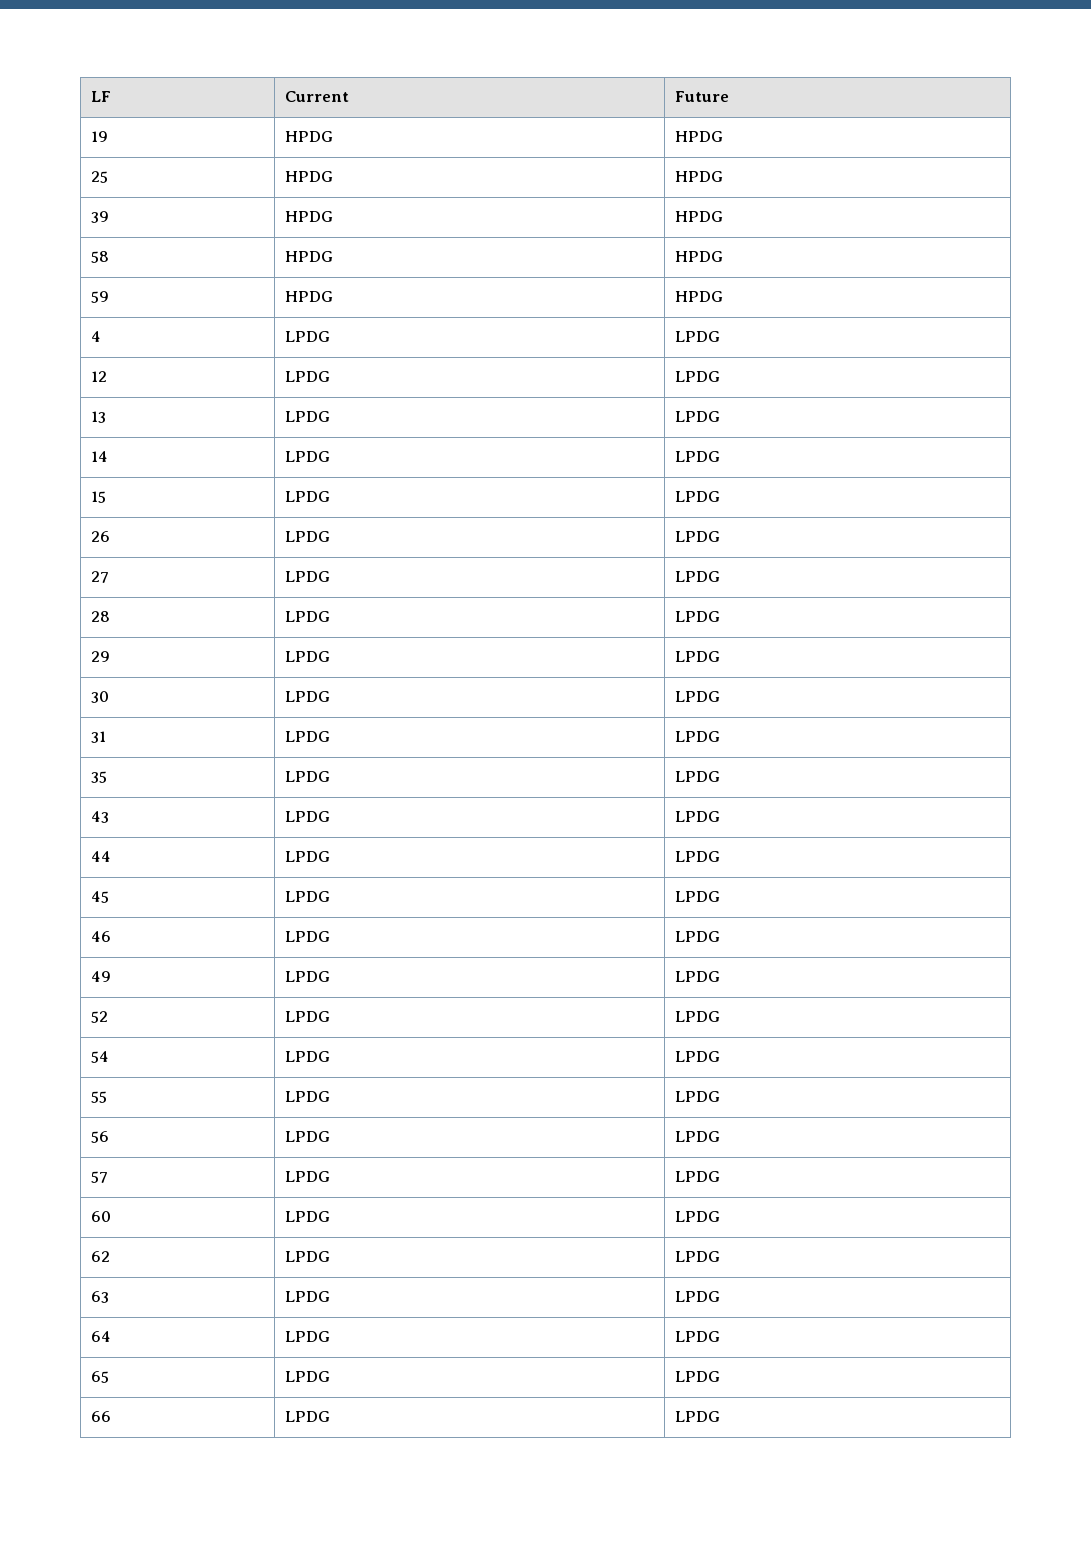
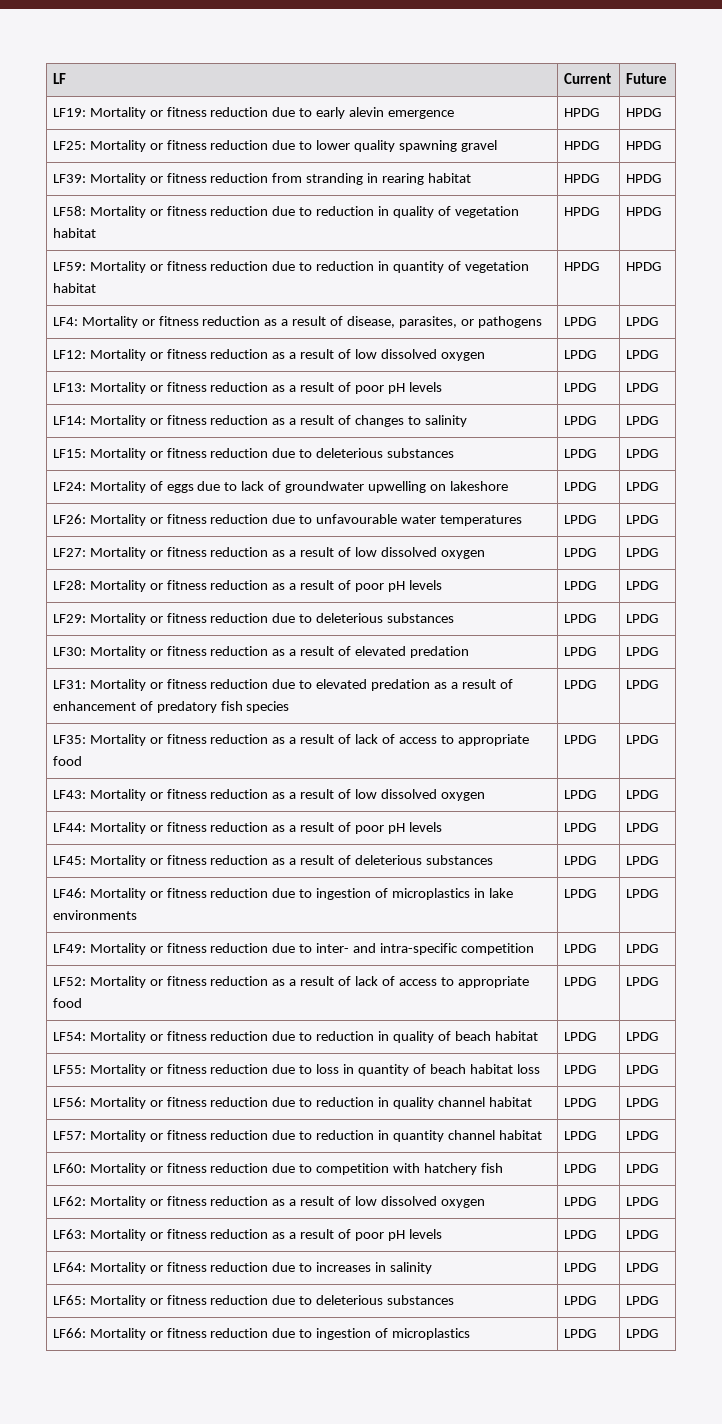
- 19 | HPDG | HPDG
- 25 | HPDG | HPDG
- 39 | HPDG | HPDG
- 58 | HPDG | HPDG
- 59 | HPDG | HPDG
- 4 | LPDG | LPDG
- 12 | LPDG | LPDG
- 13 | LPDG | LPDG
- 14 | LPDG | LPDG
- 15 | LPDG | LPDG
- 26 | LPDG | LPDG
- 27 | LPDG | LPDG
- 28 | LPDG | LPDG
- 29 | LPDG | LPDG
- 30 | LPDG | LPDG
- 31 | LPDG | LPDG
- 35 | LPDG | LPDG
- 43 | LPDG | LPDG
- 44 | LPDG | LPDG
- 45 | LPDG | LPDG
- 46 | LPDG | LPDG
- 49 | LPDG | LPDG
- 52 | LPDG | LPDG
- 54 | LPDG | LPDG
- 55 | LPDG | LPDG
- 56 | LPDG | LPDG
- 57 | LPDG | LPDG
- 60 | LPDG | LPDG
- 62 | LPDG | LPDG
- 63 | LPDG | LPDG
- 64 | LPDG | LPDG
- 65 | LPDG | LPDG
- 66 | LPDG | LPDG
+ LF19: Mortality or fitness reduction due to early alevin emergence | HPDG | HPDG
+ LF25: Mortality or fitness reduction due to lower quality spawning gravel | HPDG | HPDG
+ LF39: Mortality or fitness reduction from stranding in rearing habitat | HPDG | HPDG
+ LF58: Mortality or fitness reduction due to reduction in quality of vegetation habitat | HPDG | HPDG
+ LF59: Mortality or fitness reduction due to reduction in quantity of vegetation habitat | HPDG | HPDG
+ LF4: Mortality or fitness reduction as a result of disease, parasites, or pathogens | LPDG | LPDG
+ LF12: Mortality or fitness reduction as a result of low dissolved oxygen | LPDG | LPDG
+ LF13: Mortality or fitness reduction as a result of poor pH levels | LPDG | LPDG
+ LF14: Mortality or fitness reduction as a result of changes to salinity | LPDG | LPDG
+ LF15: Mortality or fitness reduction due to deleterious substances | LPDG | LPDG
+ LF24: Mortality of eggs due to lack of groundwater upwelling on lakeshore | LPDG | LPDG
+ LF26: Mortality or fitness reduction due to unfavourable water temperatures | LPDG | LPDG
+ LF27: Mortality or fitness reduction as a result of low dissolved oxygen | LPDG | LPDG
+ LF28: Mortality or fitness reduction as a result of poor pH levels | LPDG | LPDG
+ LF29: Mortality or fitness reduction due to deleterious substances | LPDG | LPDG
+ LF30: Mortality or fitness reduction as a result of elevated predation | LPDG | LPDG
+ LF31: Mortality or fitness reduction due to elevated predation as a result of enhancement of predatory fish species | LPDG | LPDG
+ LF35: Mortality or fitness reduction as a result of lack of access to appropriate food | LPDG | LPDG
+ LF43: Mortality or fitness reduction as a result of low dissolved oxygen | LPDG | LPDG
+ LF44: Mortality or fitness reduction as a result of poor pH levels | LPDG | LPDG
+ LF45: Mortality or fitness reduction as a result of deleterious substances | LPDG | LPDG
+ LF46: Mortality or fitness reduction due to ingestion of microplastics in lake environments | LPDG | LPDG
+ LF49: Mortality or fitness reduction due to inter- and intra-specific competition | LPDG | LPDG
+ LF52: Mortality or fitness reduction as a result of lack of access to appropriate food | LPDG | LPDG
+ LF54: Mortality or fitness reduction due to reduction in quality of beach habitat | LPDG | LPDG
+ LF55: Mortality or fitness reduction due to loss in quantity of beach habitat loss | LPDG | LPDG
+ LF56: Mortality or fitness reduction due to reduction in quality channel habitat | LPDG | LPDG
+ LF57: Mortality or fitness reduction due to reduction in quantity channel habitat | LPDG | LPDG
+ LF60: Mortality or fitness reduction due to competition with hatchery fish | LPDG | LPDG
+ LF62: Mortality or fitness reduction as a result of low dissolved oxygen | LPDG | LPDG
+ LF63: Mortality or fitness reduction as a result of poor pH levels | LPDG | LPDG
+ LF64: Mortality or fitness reduction due to increases in salinity | LPDG | LPDG
+ LF65: Mortality or fitness reduction due to deleterious substances | LPDG | LPDG
+ LF66: Mortality or fitness reduction due to ingestion of microplastics | LPDG | LPDG

